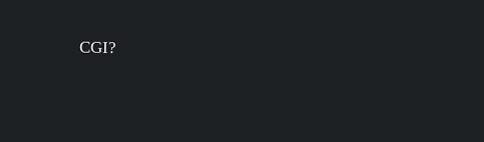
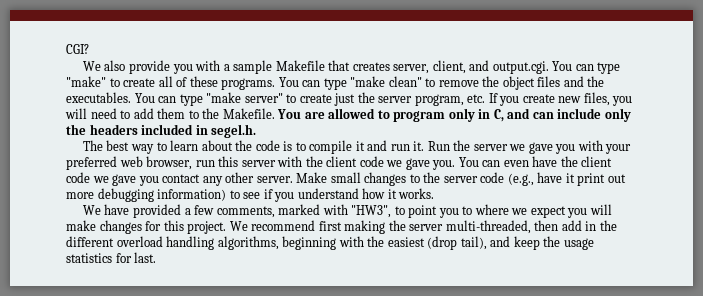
+ We also provide you with a sample Makefile that creates server, client, and output.cgi. You can type "make" to create all of these programs. You can type "make clean" to remove the object files and the executables. You can type "make server" to create just the server program, etc. If you create new files, you will need to add them to the Makefile. You are allowed to program only in C, and can include only the headers included in segel.h.
+ The best way to learn about the code is to compile it and run it. Run the server we gave you with your preferred web browser, run this server with the client code we gave you. You can even have the client code we gave you contact any other server. Make small changes to the server code (e.g., have it print out more debugging information) to see if you understand how it works.
+ We have provided a few comments, marked with "HW3", to point you to where we expect you will make changes for this project. We recommend first making the server multi-threaded, then add in the different overload handling algorithms, beginning with the easiest (drop tail), and keep the usage statistics for last.

